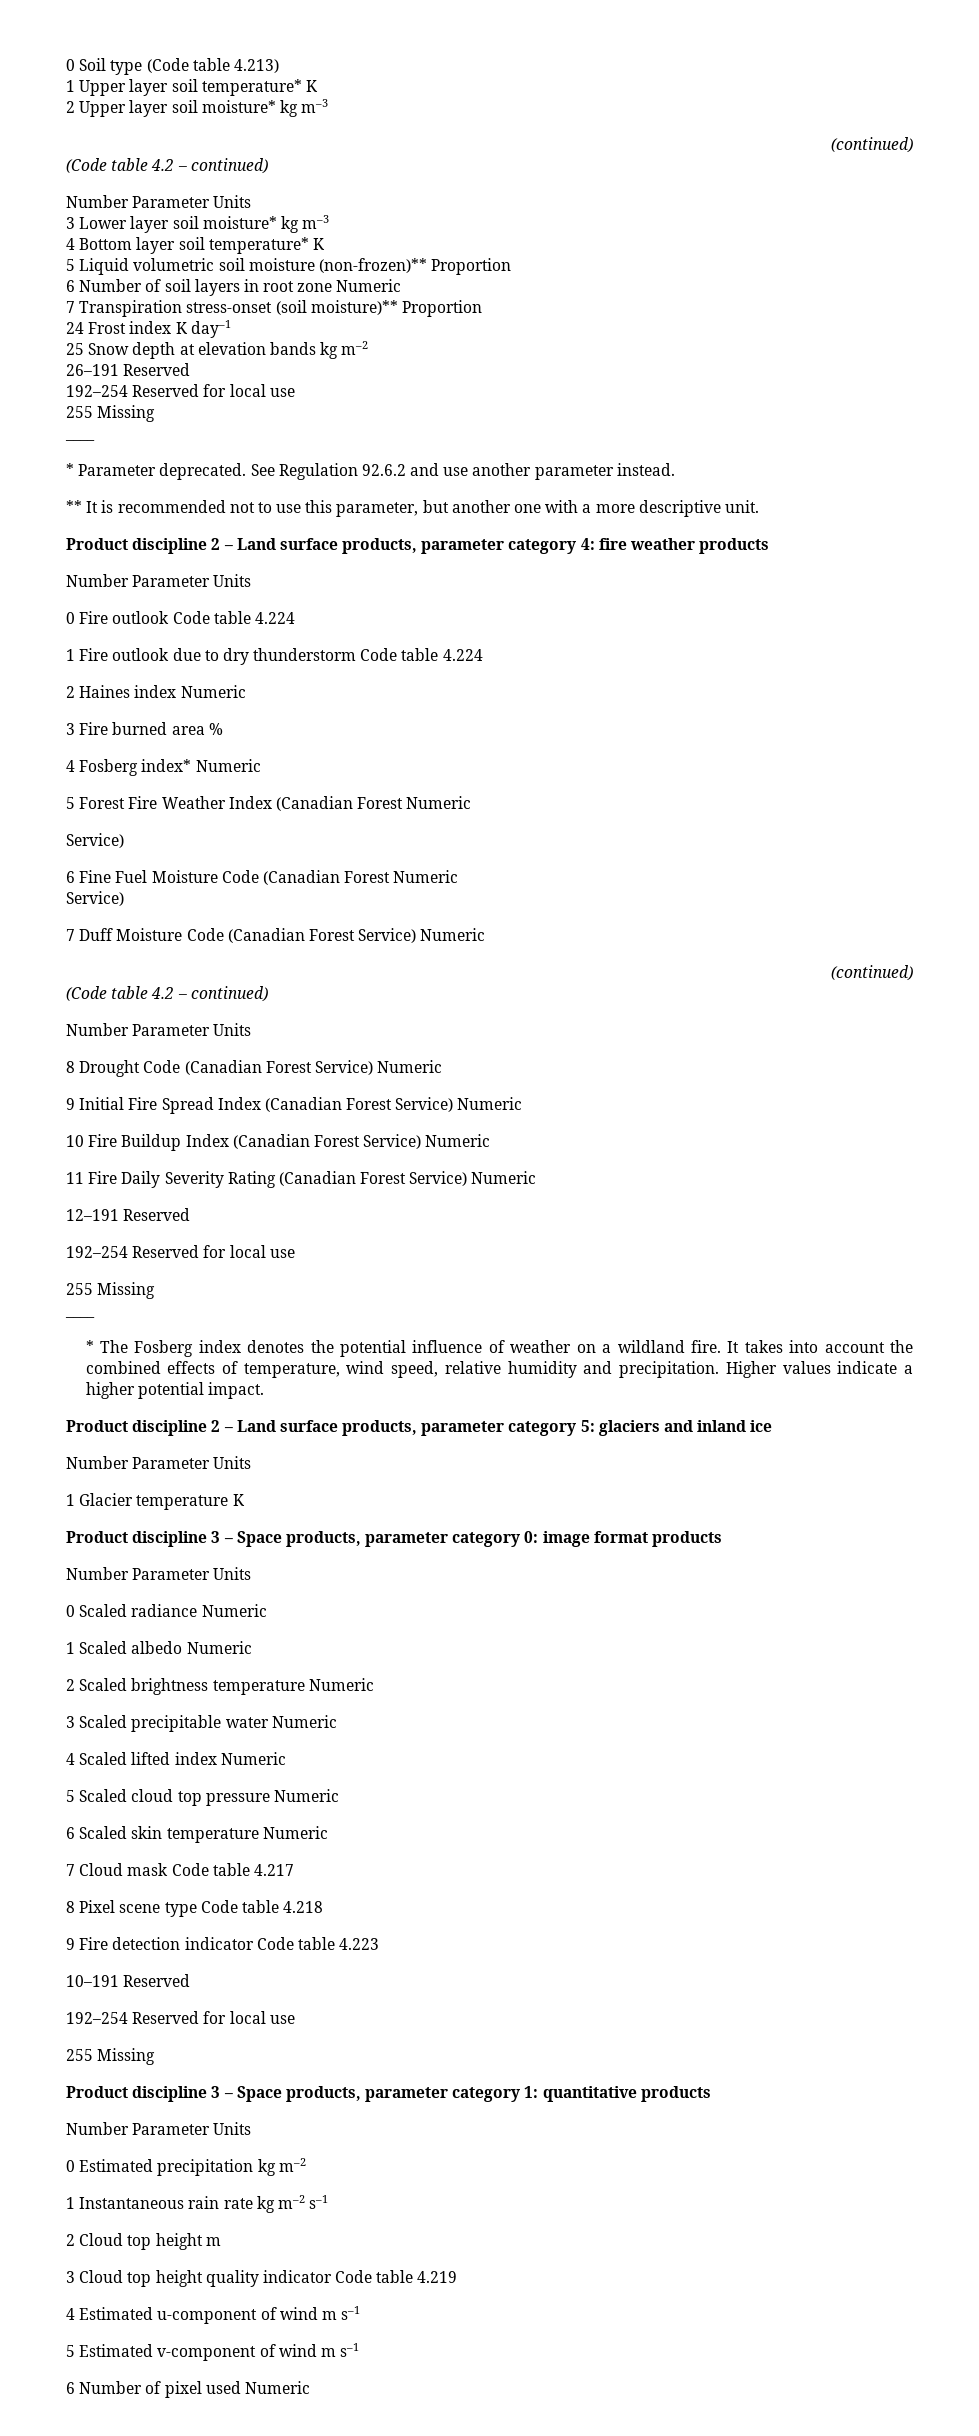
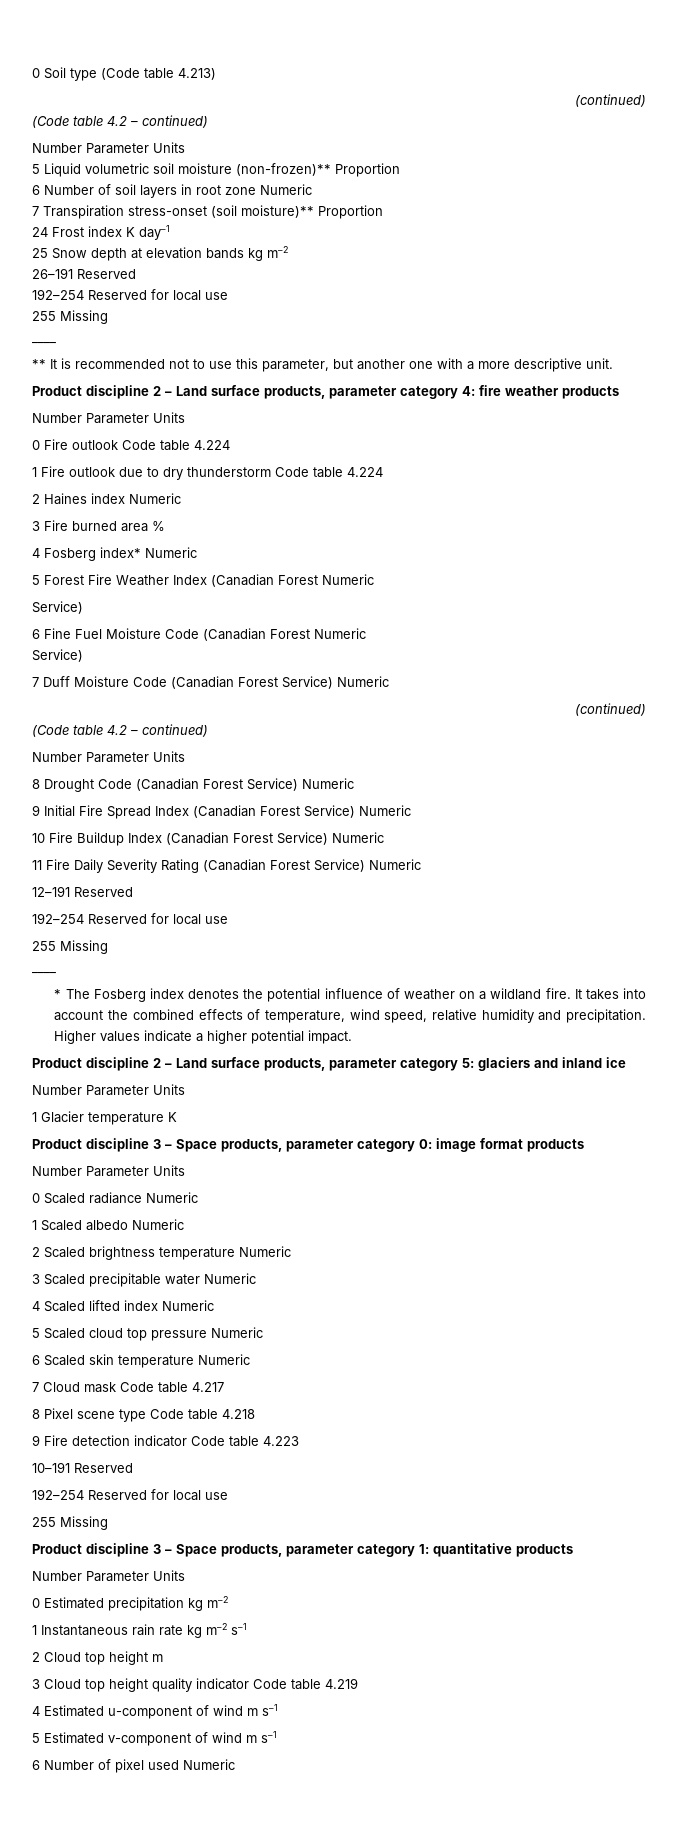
  0 Soil type (Code table 4.213)
- 1 Upper layer soil temperature* K
- 2 Upper layer soil moisture* kg m–3
  (continued)
  (Code table 4.2 – continued)
  Number Parameter Units
- 3 Lower layer soil moisture* kg m–3
- 4 Bottom layer soil temperature* K
- * Parameter deprecated. See Regulation 92.6.2 and use another parameter instead.

